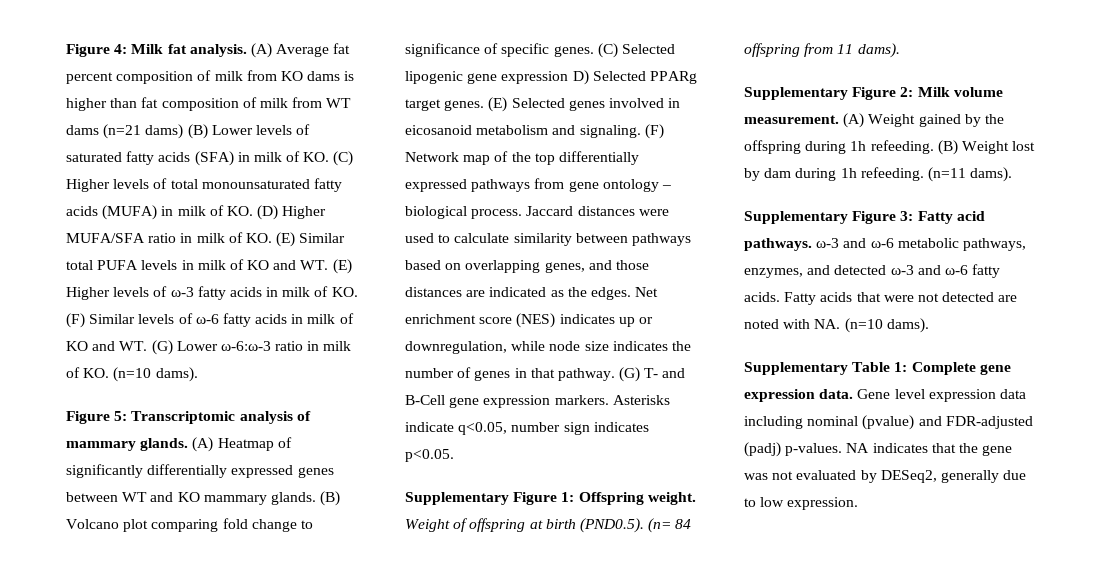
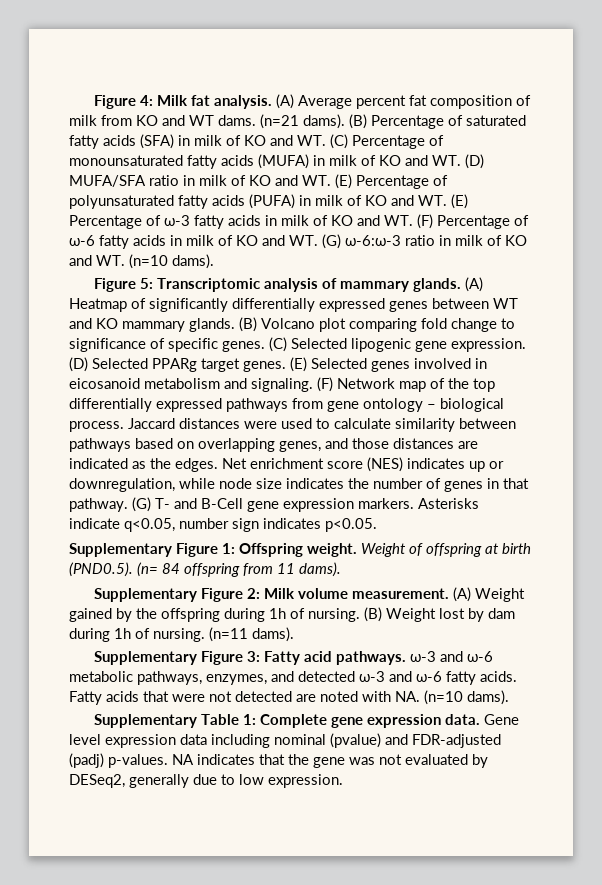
- (A) Average fat percent composition of milk from KO dams is higher than fat composition of milk from WT dams (n=21 dams) (B) Lower levels of saturated fatty acids (SFA) in milk of KO. (C) Higher levels of total monounsaturated fatty acids (MUFA) in milk of KO. (D) Higher MUFA/SFA ratio in milk of KO. (E) Similar total PUFA levels in milk of KO and WT. (E) Higher levels of ω-3 fatty acids in milk of KO. (F) Similar levels of ω-6 fatty acids in milk of KO and WT. (G) Lower ω-6:ω-3 ratio in milk of KO. (n=10 dams).
+ (A) Average percent fat composition of milk from KO and WT dams. (n=21 dams). (B) Percentage of saturated fatty acids (SFA) in milk of KO and WT. (C) Percentage of monounsaturated fatty acids (MUFA) in milk of KO and WT. (D) MUFA/SFA ratio in milk of KO and WT. (E) Percentage of polyunsaturated fatty acids (PUFA) in milk of KO and WT. (E) Percentage of ω-3 fatty acids in milk of KO and WT. (F) Percentage of ω-6 fatty acids in milk of KO and WT. (G) ω-6:ω-3 ratio in milk of KO and WT. (n=10 dams).
- (C) Selected lipogenic gene expression D) Selected PPARg target genes.
+ (C) Selected lipogenic gene expression. (D) Selected PPARg target genes.
- (A) Weight gained by the offspring during 1h refeeding.
+ (A) Weight gained by the offspring during 1h of nursing.
- (B) Weight lost by dam during 1h refeeding.
+ (B) Weight lost by dam during 1h of nursing.

